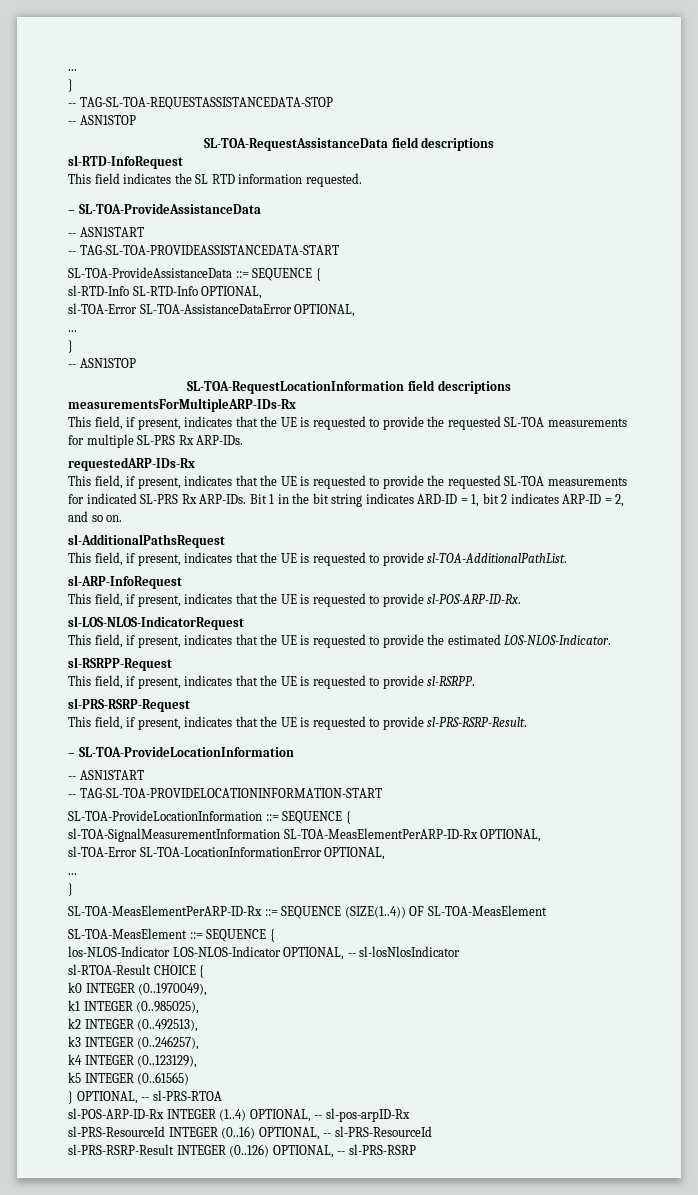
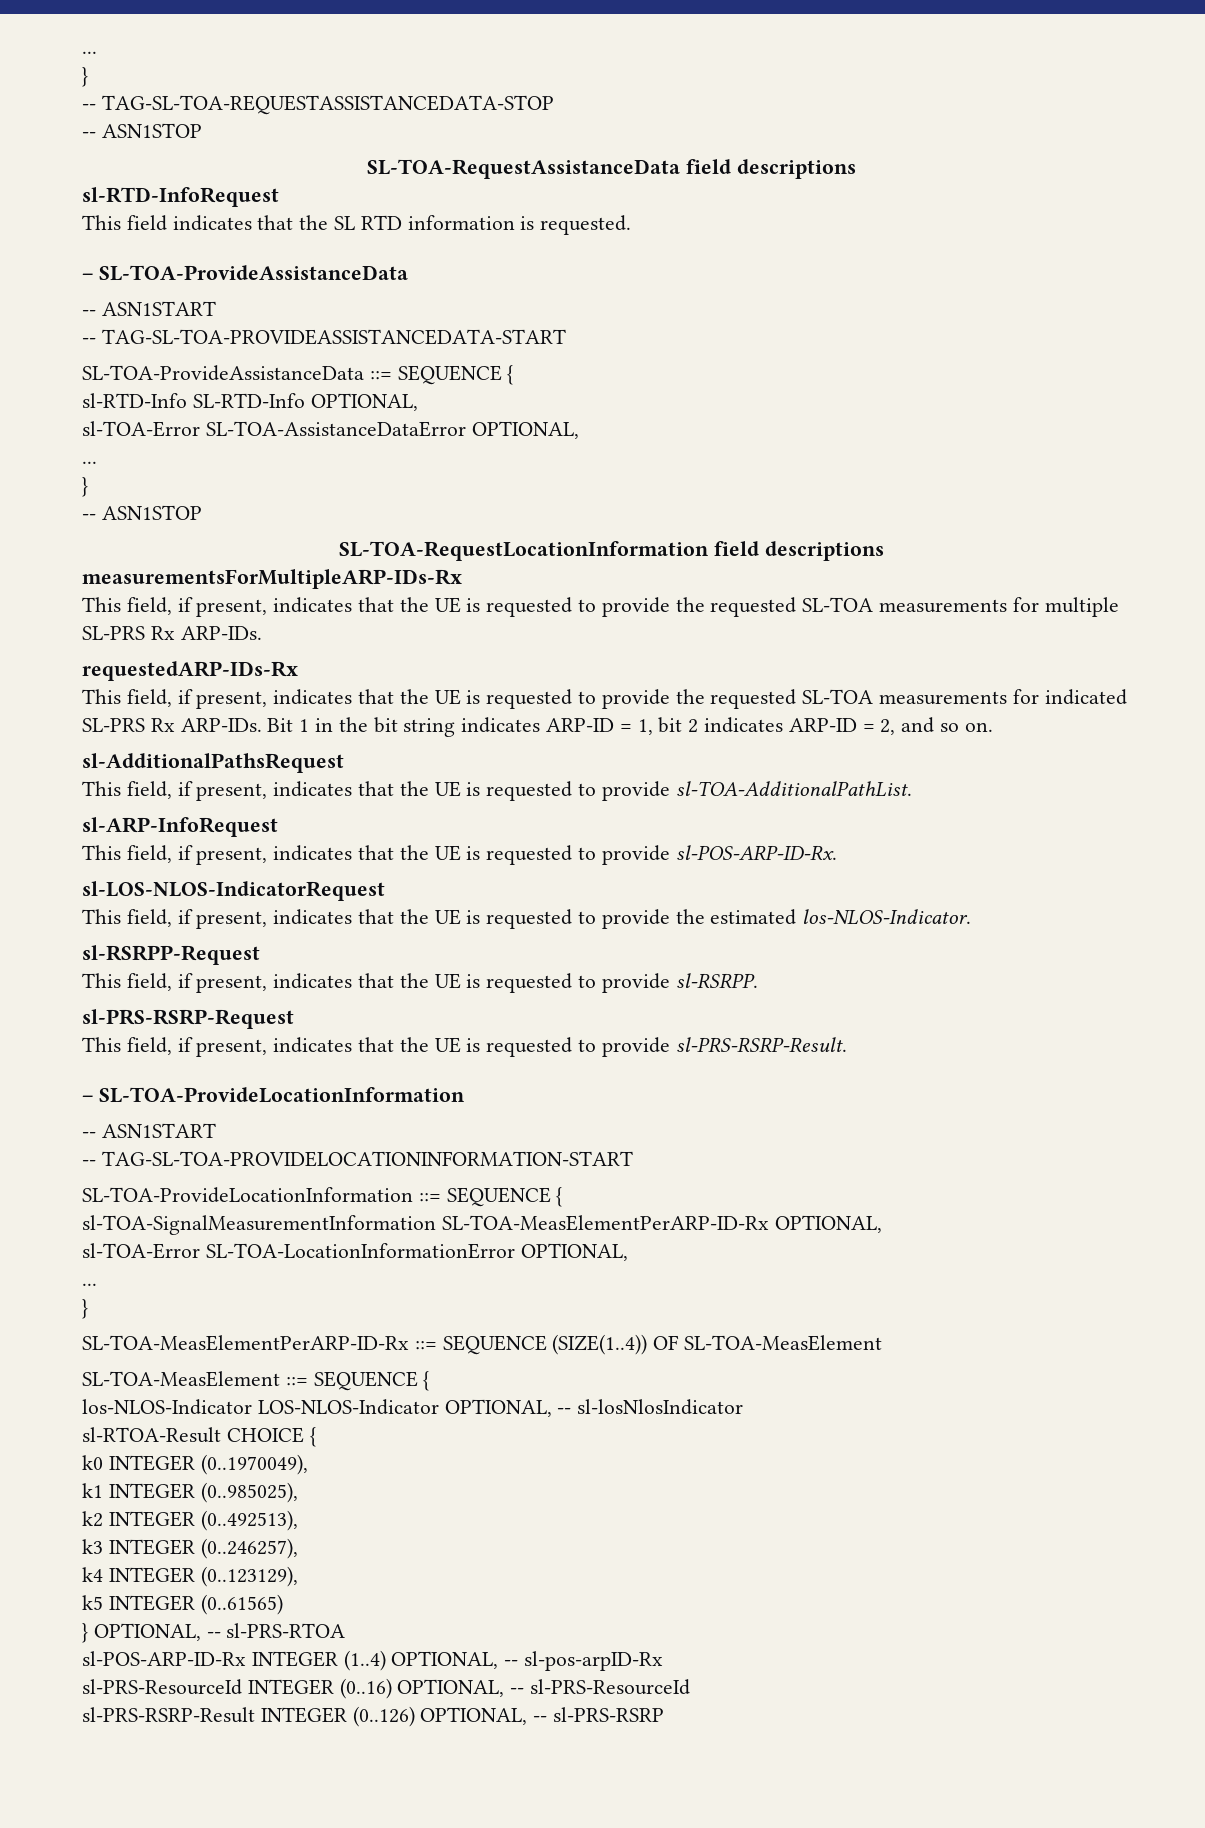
- This field indicates the SL RTD information requested.
+ This field indicates that the SL RTD information is requested.
- Bit 1 in the bit string indicates ARD-ID = 1, bit 2 indicates ARP-ID = 2, and so on.
+ Bit 1 in the bit string indicates ARP-ID = 1, bit 2 indicates ARP-ID = 2, and so on.
- This field, if present, indicates that the UE is requested to provide the estimated LOS-NLOS-Indicator.
+ This field, if present, indicates that the UE is requested to provide the estimated los-NLOS-Indicator.

